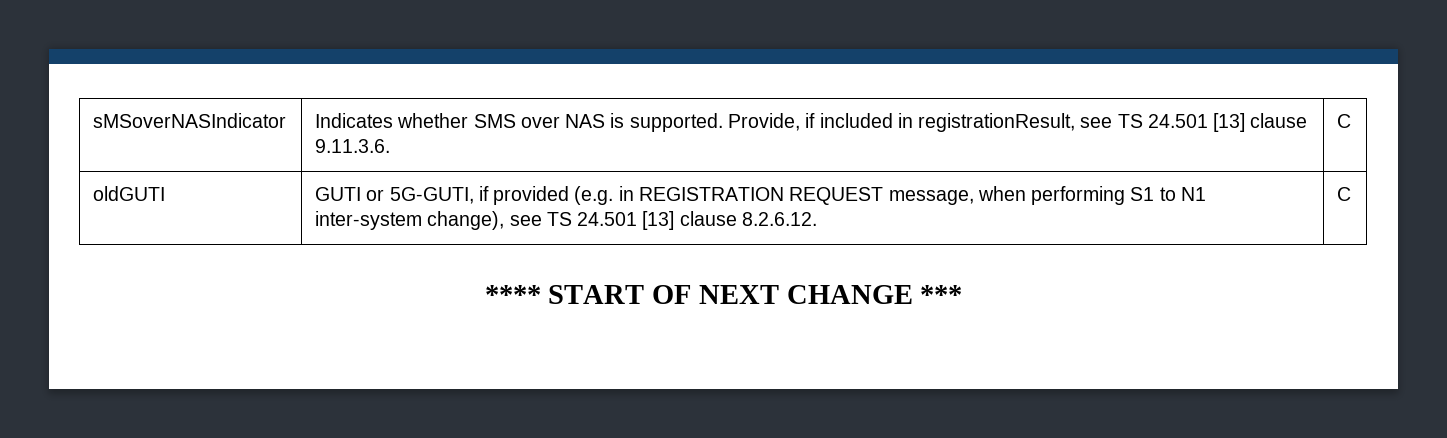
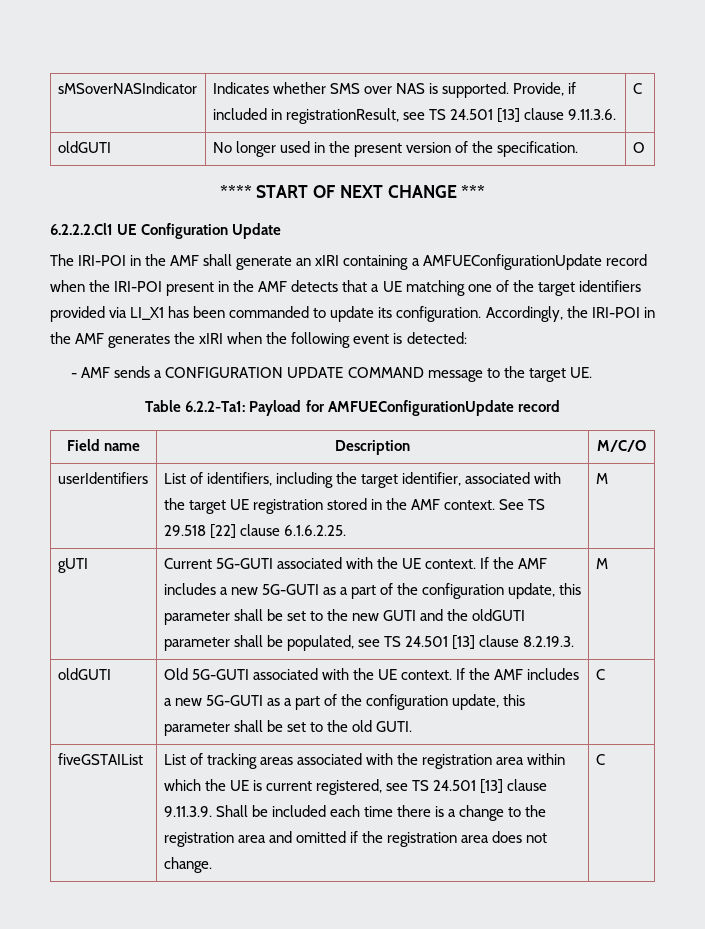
- oldGUTI | GUTI or 5G-GUTI, if provided (e.g. in REGISTRATION REQUEST message, when performing S1 to N1 inter-system change), see TS 24.501 [13] clause 8.2.6.12. | C
+ oldGUTI | No longer used in the present version of the specification. | O
+ 6.2.2.2.Cl1 UE Configuration Update
+ The IRI-POI in the AMF shall generate an xIRI containing a AMFUEConfigurationUpdate record when the IRI-POI present in the AMF detects that a UE matching one of the target identifiers provided via LI_X1 has been commanded to update its configuration. Accordingly, the IRI-POI in the AMF generates the xIRI when the following event is detected:
+ - AMF sends a CONFIGURATION UPDATE COMMAND message to the target UE.
+ Table 6.2.2-Ta1: Payload for AMFUEConfigurationUpdate record
+ Field name | Description | M/C/O
+ userIdentifiers | List of identifiers, including the target identifier, associated with the target UE registration stored in the AMF context. See TS 29.518 [22] clause 6.1.6.2.25. | M
+ gUTI | Current 5G-GUTI associated with the UE context. If the AMF includes a new 5G-GUTI as a part of the configuration update, this parameter shall be set to the new GUTI and the oldGUTI parameter shall be populated, see TS 24.501 [13] clause 8.2.19.3. | M
+ oldGUTI | Old 5G-GUTI associated with the UE context. If the AMF includes a new 5G-GUTI as a part of the configuration update, this parameter shall be set to the old GUTI. | C
+ fiveGSTAIList | List of tracking areas associated with the registration area within which the UE is current registered, see TS 24.501 [13] clause 9.11.3.9. Shall be included each time there is a change to the registration area and omitted if the registration area does not change. | C

